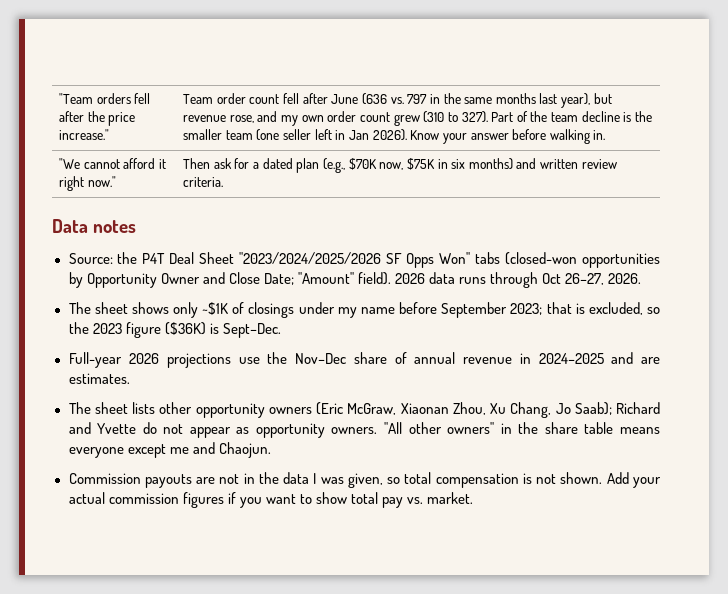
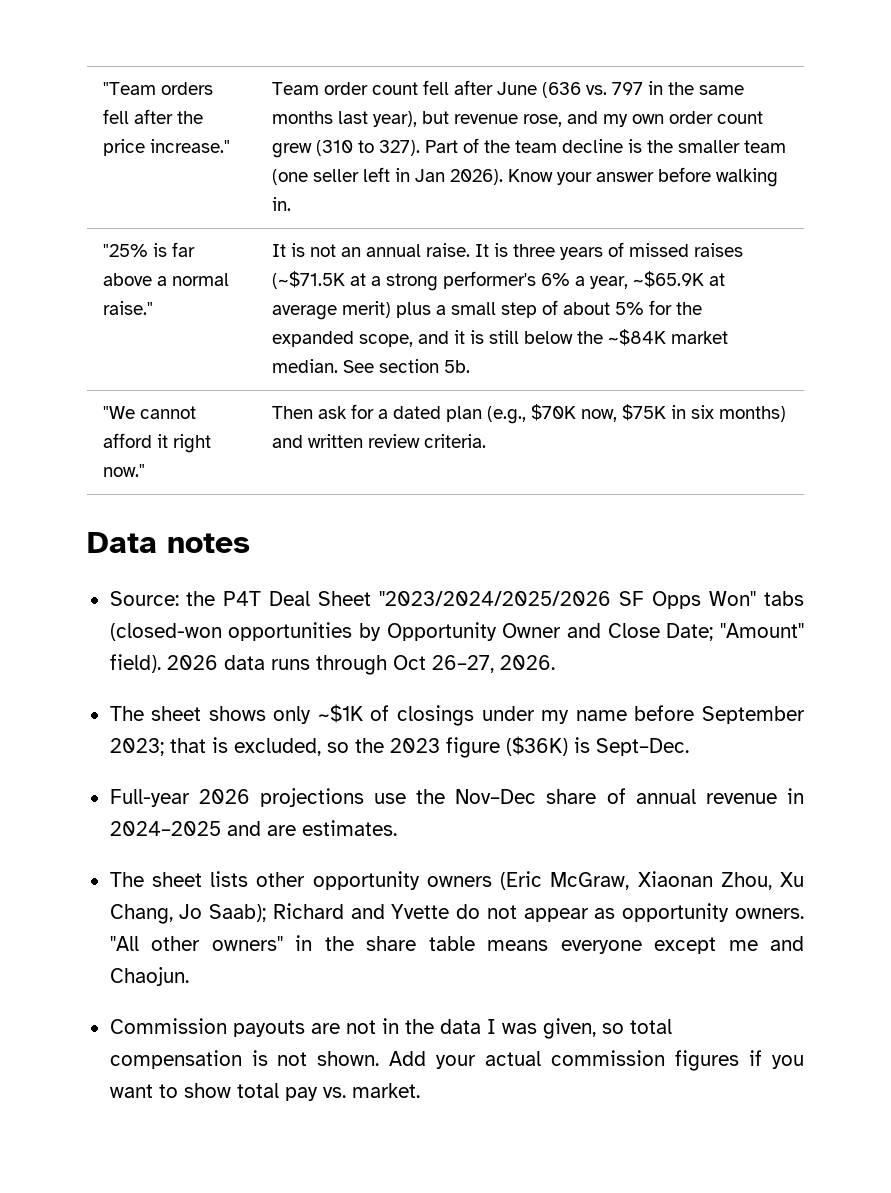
+ "25% is far above a normal raise." | It is not an annual raise. It is three years of missed raises (~$71.5K at a strong performer's 6% a year, ~$65.9K at average merit) plus a small step of about 5% for the expanded scope, and it is still below the ~$84K market median. See section 5b.

